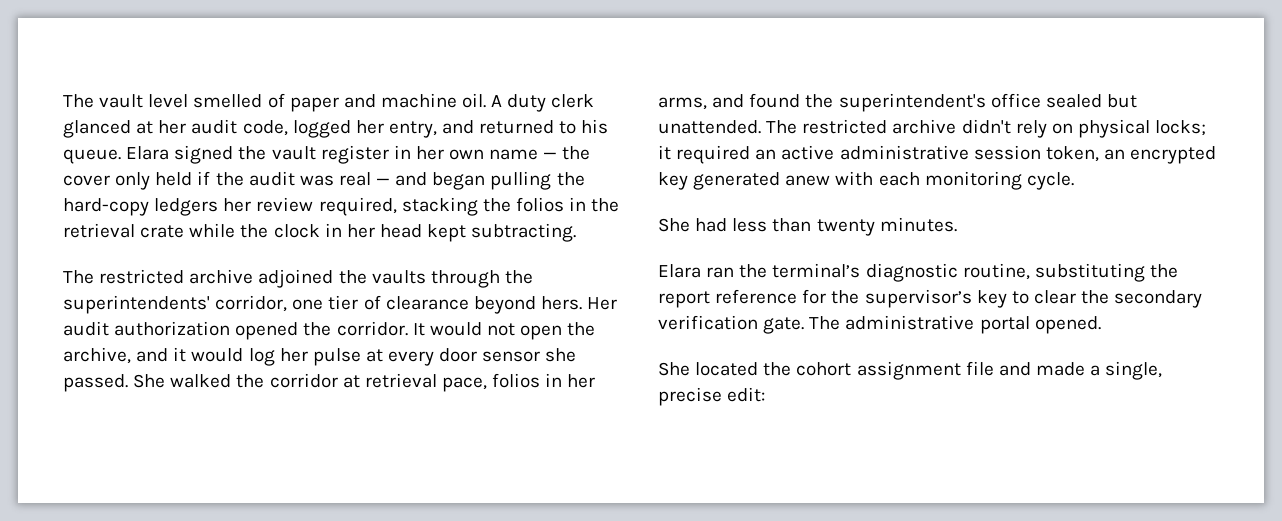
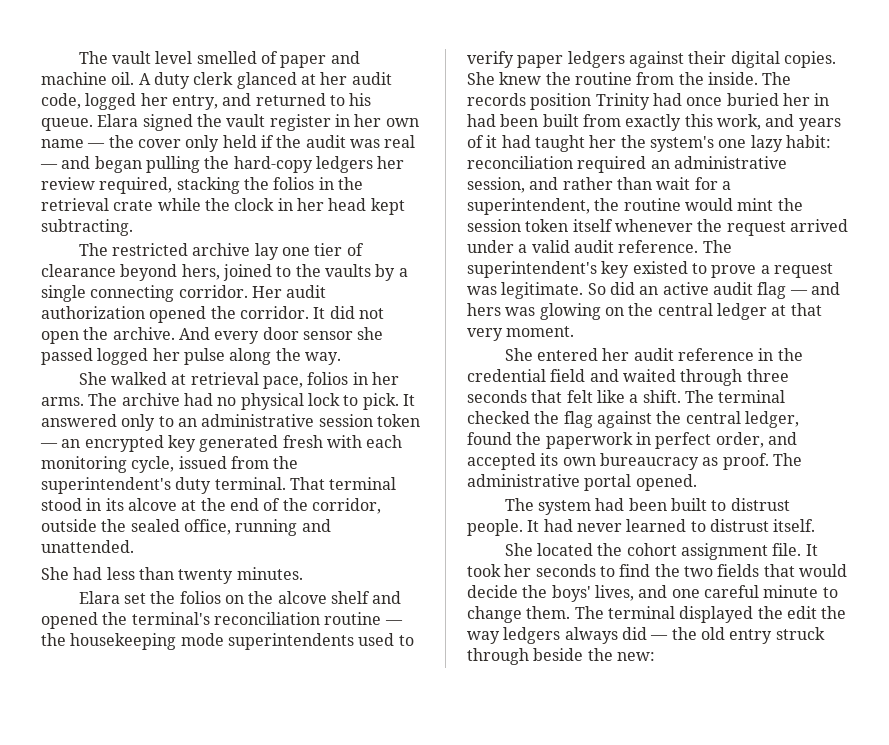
- The restricted archive adjoined the vaults through the superintendents' corridor, one tier of clearance beyond hers.
+ The restricted archive lay one tier of clearance beyond hers, joined to the vaults by a single connecting corridor.
- It would not open the archive, and it would log her pulse at every door sensor she passed. She walked the corridor at retrieval pace, folios in her arms, and found the superintendent's office sealed but unattended. The restricted archive didn't rely on physical locks; it required an active administrative session token, an encrypted key generated anew with each monitoring cycle.
+ It did not open the archive. And every door sensor she passed logged her pulse along the way.
+ She walked at retrieval pace, folios in her arms. The archive had no physical lock to pick. It answered only to an administrative session token — an encrypted key generated fresh with each monitoring cycle, issued from the superintendent's duty terminal. That terminal stood in its alcove at the end of the corridor, outside the sealed office, running and unattended.
- Elara ran the terminal’s diagnostic routine, substituting the report reference for the supervisor’s key to clear the secondary verification gate. The administrative portal opened.
+ Elara set the folios on the alcove shelf and opened the terminal's reconciliation routine — the housekeeping mode superintendents used to verify paper ledgers against their digital copies. She knew the routine from the inside. The records position Trinity had once buried her in had been built from exactly this work, and years of it had taught her the system's one lazy habit: reconciliation required an administrative session, and rather than wait for a superintendent, the routine would mint the session token itself whenever the request arrived under a valid audit reference. The superintendent's key existed to prove a request was legitimate. So did an active audit flag — and hers was glowing on the central ledger at that very moment.
+ She entered her audit reference in the credential field and waited through three seconds that felt like a shift. The terminal checked the flag against the central ledger, found the paperwork in perfect order, and accepted its own bureaucracy as proof. The administrative portal opened.
+ The system had been built to distrust people. It had never learned to distrust itself.
- She located the cohort assignment file and made a single, precise edit:
+ She located the cohort assignment file. It took her seconds to find the two fields that would decide the boys' lives, and one careful minute to change them. The terminal displayed the edit the way ledgers always did — the old entry struck through beside the new:

